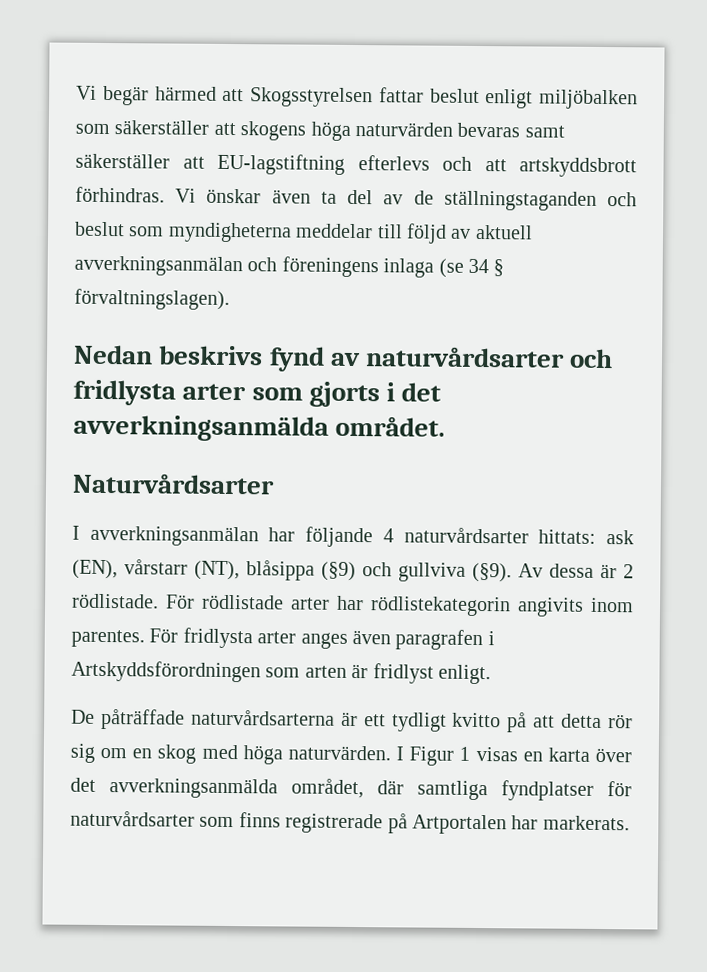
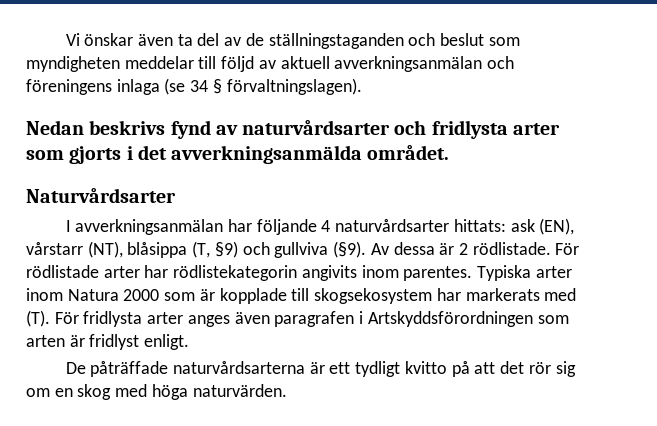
- Vi begär härmed att Skogsstyrelsen fattar beslut enligt miljöbalken som säkerställer att skogens höga naturvärden bevaras samt säkerställer att EU-lagstiftning efterlevs och att artskyddsbrott förhindras. Vi önskar även ta del av de ställningstaganden och beslut som myndigheterna meddelar till följd av aktuell avverkningsanmälan och föreningens inlaga (se 34 § förvaltningslagen).
+ Vi önskar även ta del av de ställningstaganden och beslut som myndigheten meddelar till följd av aktuell avverkningsanmälan och föreningens inlaga (se 34 § förvaltningslagen).
- I avverkningsanmälan har följande 4 naturvårdsarter hittats: ask (EN), vårstarr (NT), blåsippa (§9) och gullviva (§9).
+ I avverkningsanmälan har följande 4 naturvårdsarter hittats: ask (EN), vårstarr (NT), blåsippa (T, §9) och gullviva (§9).
- För fridlysta arter anges även paragrafen i Artskyddsförordningen som arten är fridlyst enligt.
+ Typiska arter inom Natura 2000 som är kopplade till skogsekosystem har markerats med (T). För fridlysta arter anges även paragrafen i Artskyddsförordningen som arten är fridlyst enligt.
- De påträffade naturvårdsarterna är ett tydligt kvitto på att detta rör sig om en skog med höga naturvärden. I Figur 1 visas en karta över det avverkningsanmälda området, där samtliga fyndplatser för naturvårdsarter som finns registrerade på Artportalen har markerats.
+ De påträffade naturvårdsarterna är ett tydligt kvitto på att det rör sig om en skog med höga naturvärden.

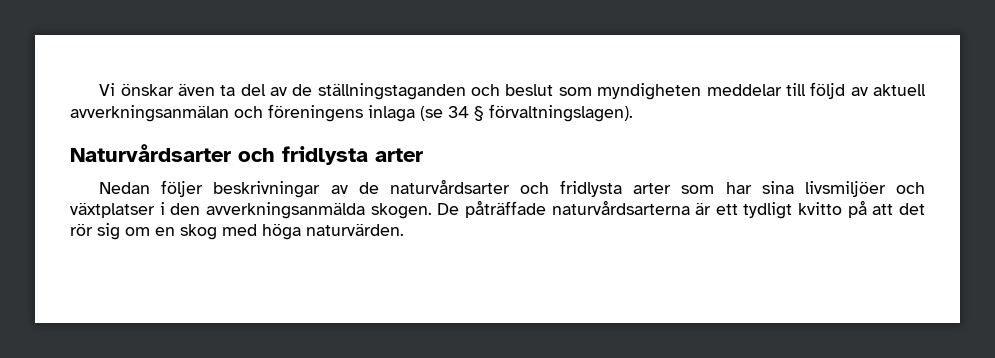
- Nedan beskrivs fynd av naturvårdsarter och fridlysta arter som gjorts i det avverkningsanmälda området.
- Naturvårdsarter
- I avverkningsanmälan har följande 4 naturvårdsarter hittats: ask (EN), vårstarr (NT), blåsippa (T, §9) och gullviva (§9). Av dessa är 2 rödlistade. För rödlistade arter har rödlistekategorin angivits inom parentes. Typiska arter inom Natura 2000 som är kopplade till skogsekosystem har markerats med (T). För fridlysta arter anges även paragrafen i Artskyddsförordningen som arten är fridlyst enligt.
- De påträffade naturvårdsarterna är ett tydligt kvitto på att det rör sig om en skog med höga naturvärden.
+ Naturvårdsarter och fridlysta arter
+ Nedan följer beskrivningar av de naturvårdsarter och fridlysta arter som har sina livsmiljöer och växtplatser i den avverkningsanmälda skogen. De påträffade naturvårdsarterna är ett tydligt kvitto på att det rör sig om en skog med höga naturvärden.

